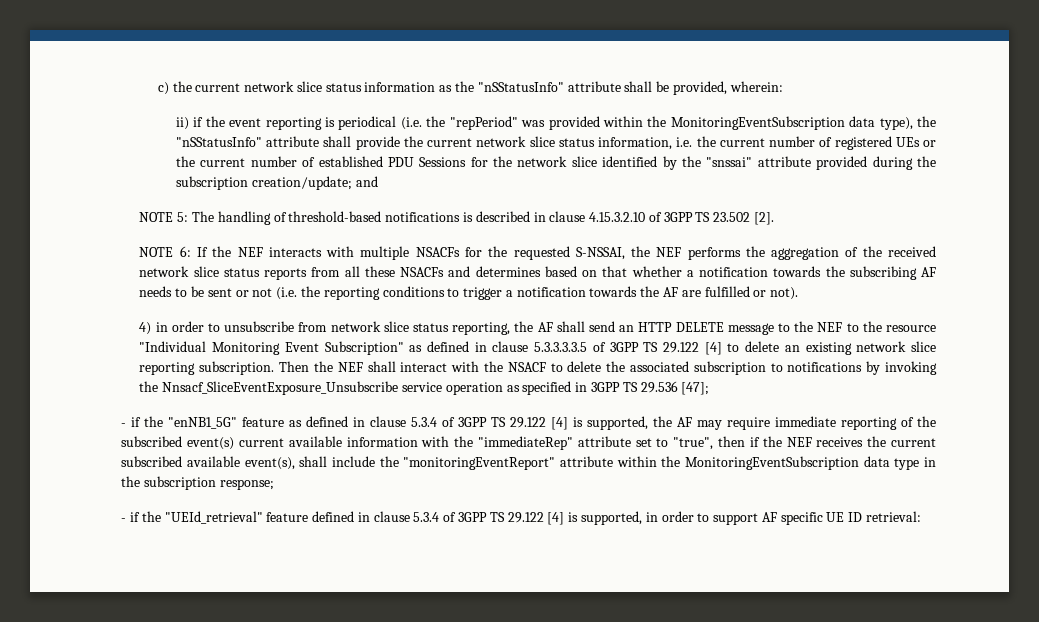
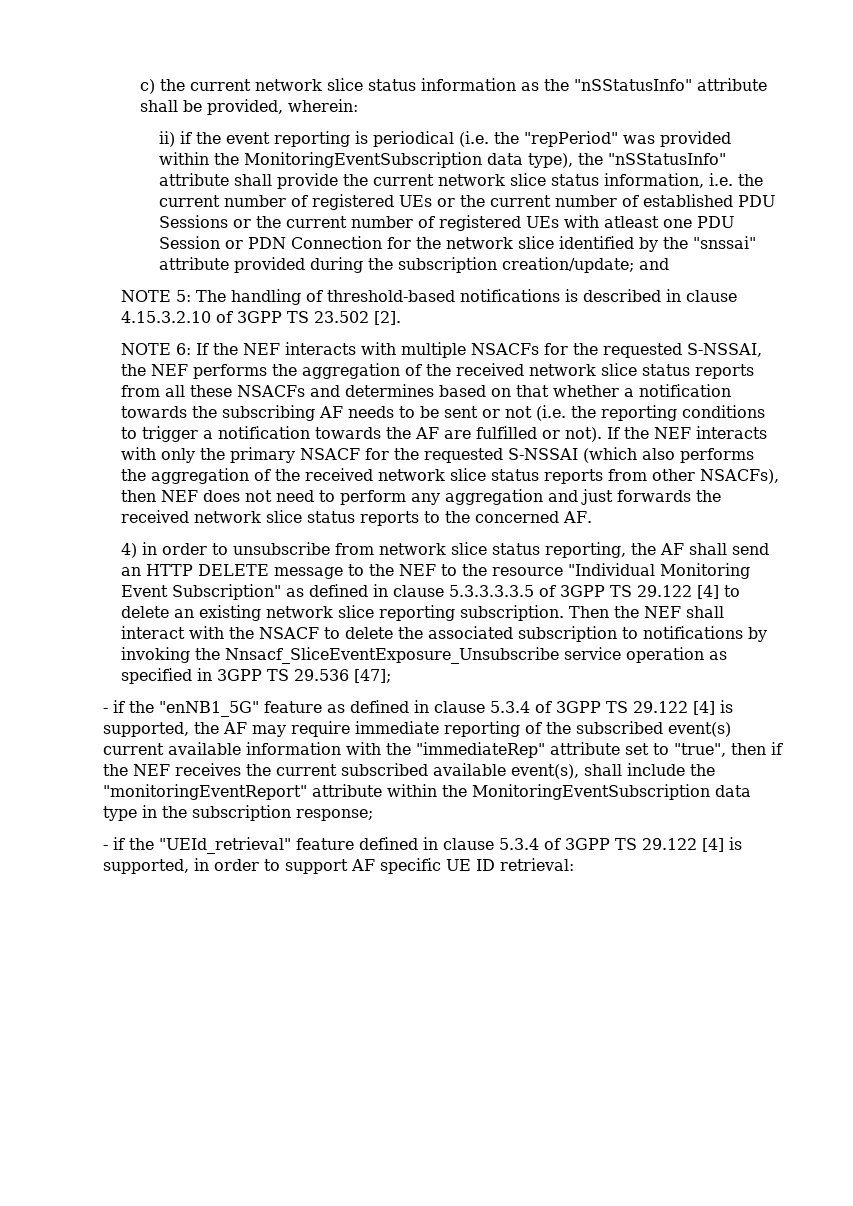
- ii) if the event reporting is periodical (i.e. the "repPeriod" was provided within the MonitoringEventSubscription data type), the "nSStatusInfo" attribute shall provide the current network slice status information, i.e. the current number of registered UEs or the current number of established PDU Sessions for the network slice identified by the "snssai" attribute provided during the subscription creation/update; and
+ ii) if the event reporting is periodical (i.e. the "repPeriod" was provided within the MonitoringEventSubscription data type), the "nSStatusInfo" attribute shall provide the current network slice status information, i.e. the current number of registered UEs or the current number of established PDU Sessions or the current number of registered UEs with atleast one PDU Session or PDN Connection for the network slice identified by the "snssai" attribute provided during the subscription creation/update; and
+ If the NEF interacts with only the primary NSACF for the requested S-NSSAI (which also performs the aggregation of the received network slice status reports from other NSACFs), then NEF does not need to perform any aggregation and just forwards the received network slice status reports to the concerned AF.

